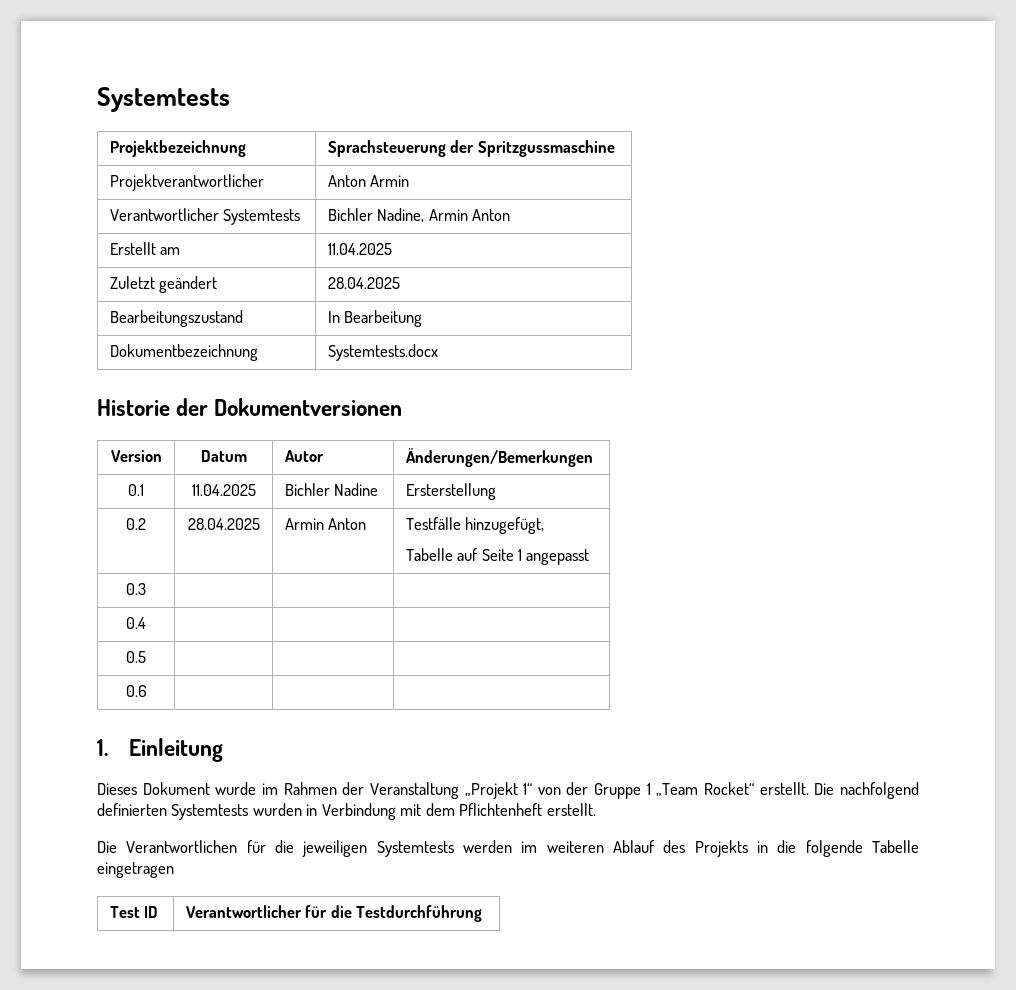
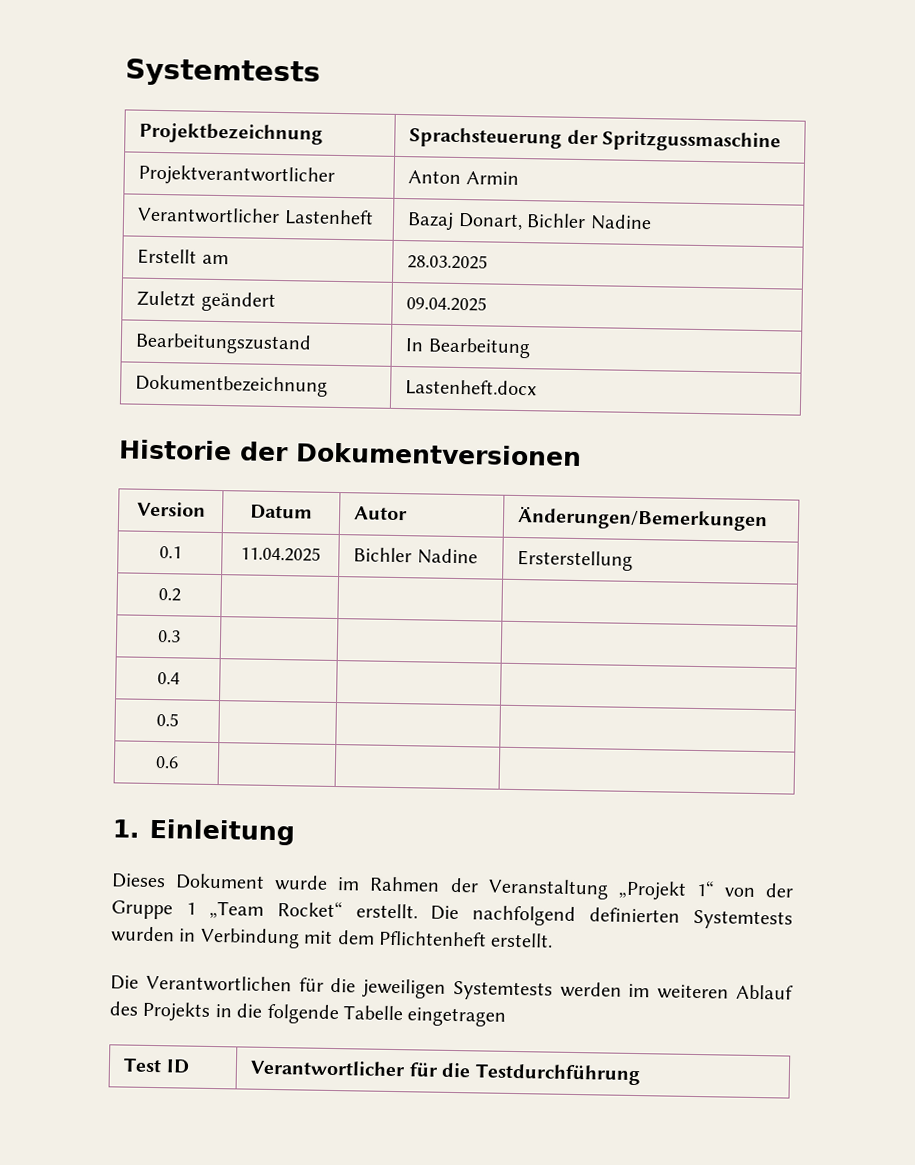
- Verantwortlicher Systemtests | Bichler Nadine, Armin Anton
+ Verantwortlicher Lastenheft | Bazaj Donart, Bichler Nadine
- Erstellt am | 11.04.2025
+ Erstellt am | 28.03.2025
- Zuletzt geändert | 28.04.2025
+ Zuletzt geändert | 09.04.2025
- Dokumentbezeichnung | Systemtests.docx
+ Dokumentbezeichnung | Lastenheft.docx
- 0.2 | 28.04.2025 | Armin Anton | Testfälle hinzugefügt,
- Tabelle auf Seite 1 angepasst
+ 0.2 | | |

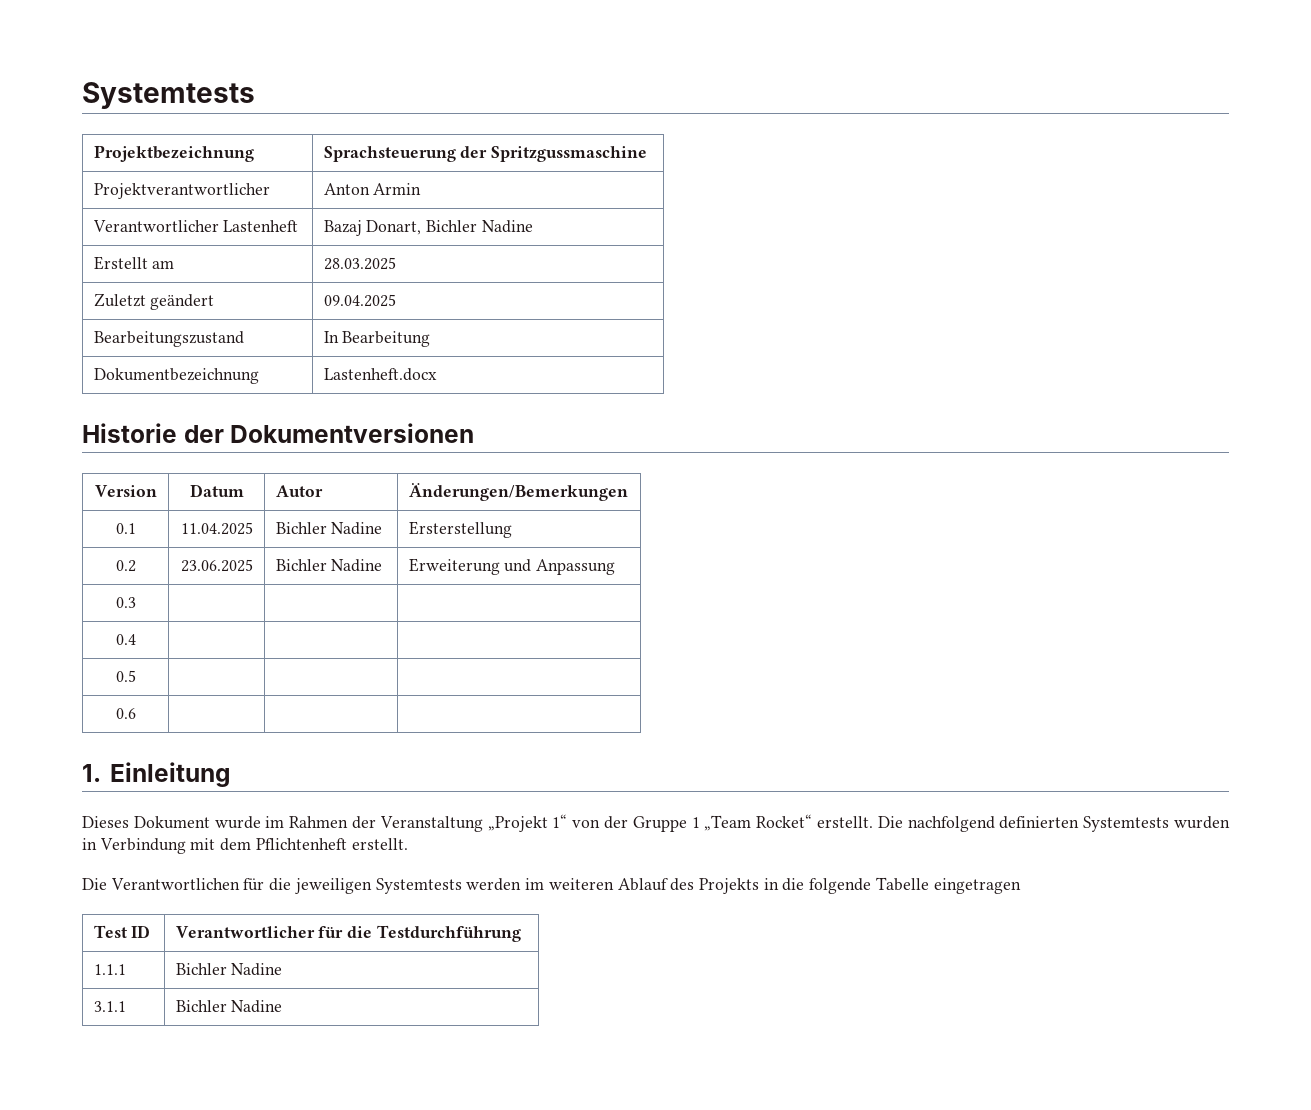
- 0.2 | | |
+ 0.2 | 23.06.2025 | Bichler Nadine | Erweiterung und Anpassung
+ 1.1.1 | Bichler Nadine
+ 3.1.1 | Bichler Nadine

